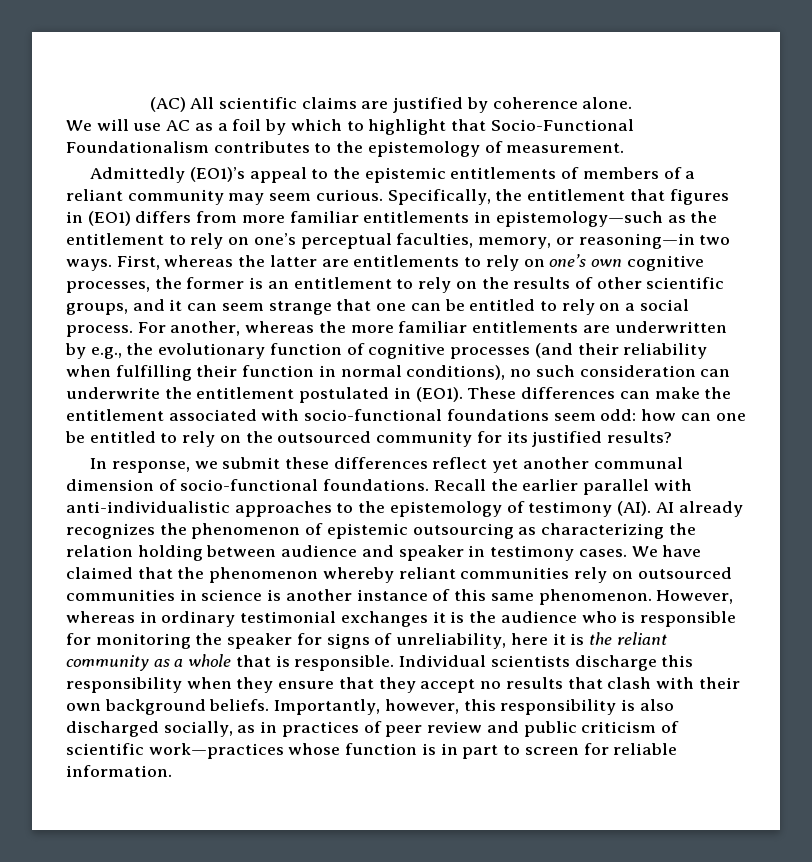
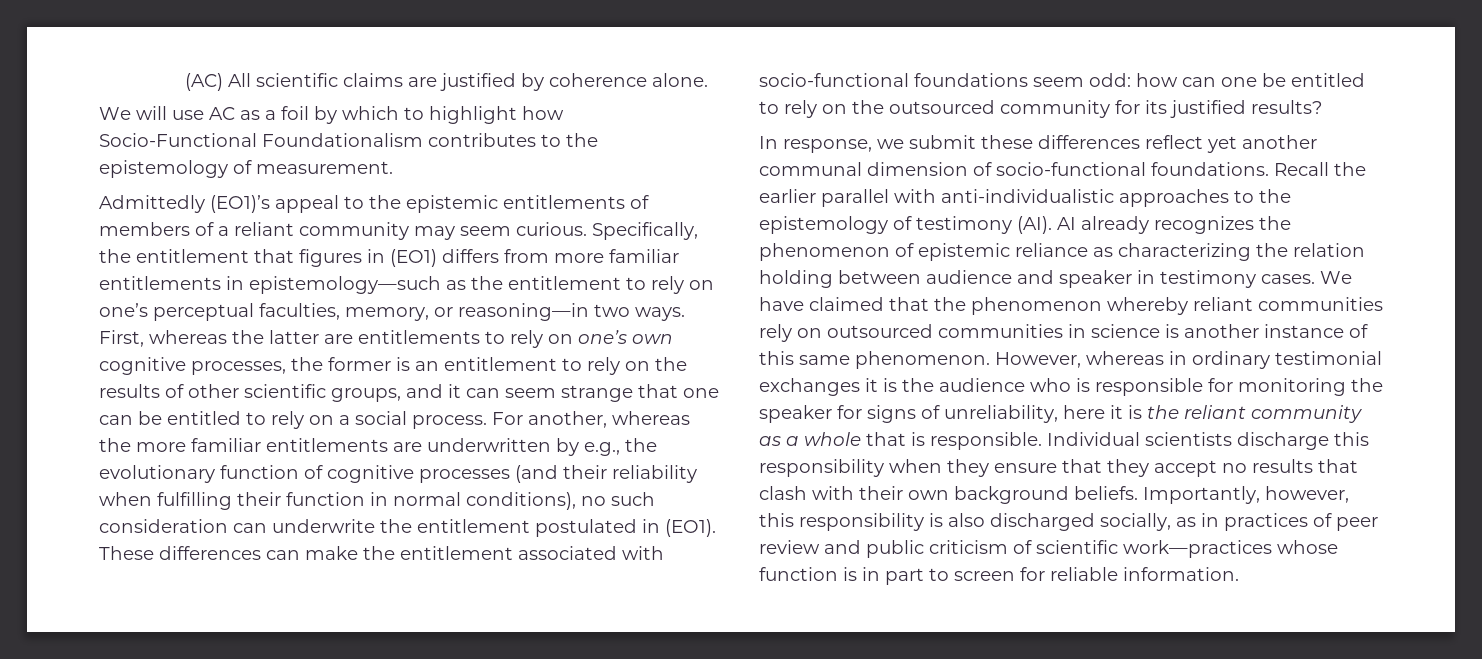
- We will use AC as a foil by which to highlight that Socio-Functional Foundationalism contributes to the epistemology of measurement.
+ We will use AC as a foil by which to highlight how Socio-Functional Foundationalism contributes to the epistemology of measurement.
- Recall the earlier parallel with anti-individualistic approaches to the epistemology of testimony (AI). AI already recognizes the phenomenon of epistemic outsourcing as characterizing the relation holding between audience and speaker in testimony cases.
+ Recall the earlier parallel with anti-individualistic approaches to the epistemology of testimony (AI). AI already recognizes the phenomenon of epistemic reliance as characterizing the relation holding between audience and speaker in testimony cases.

